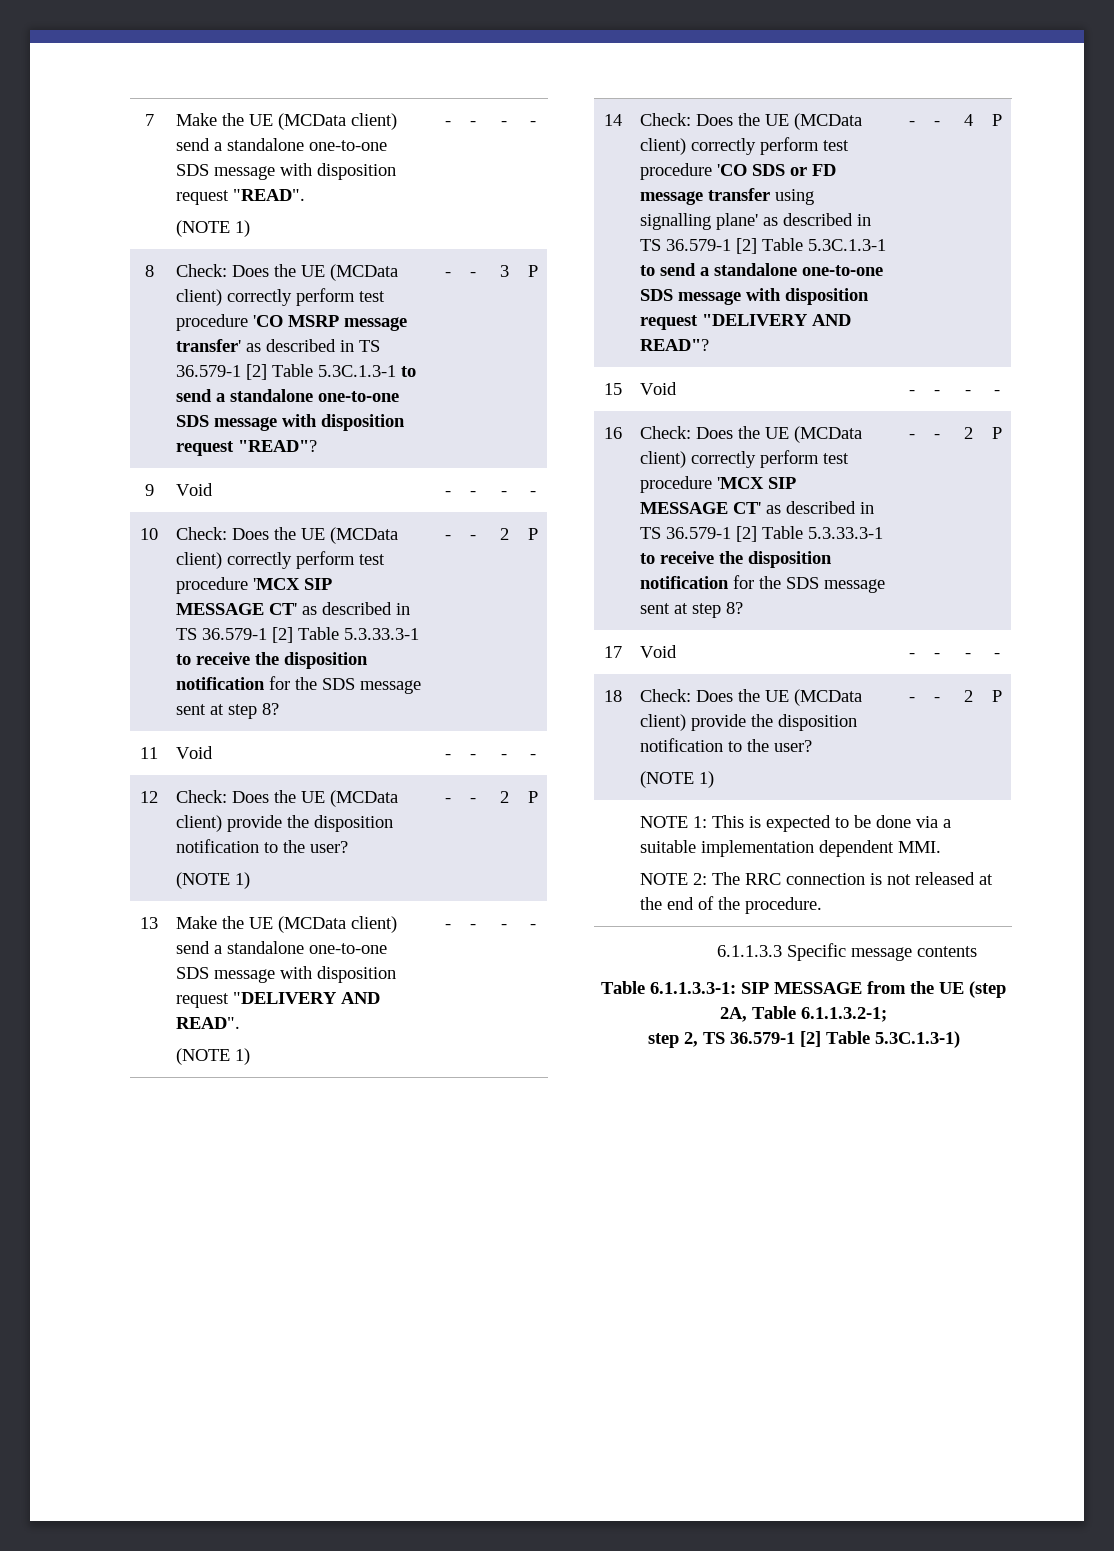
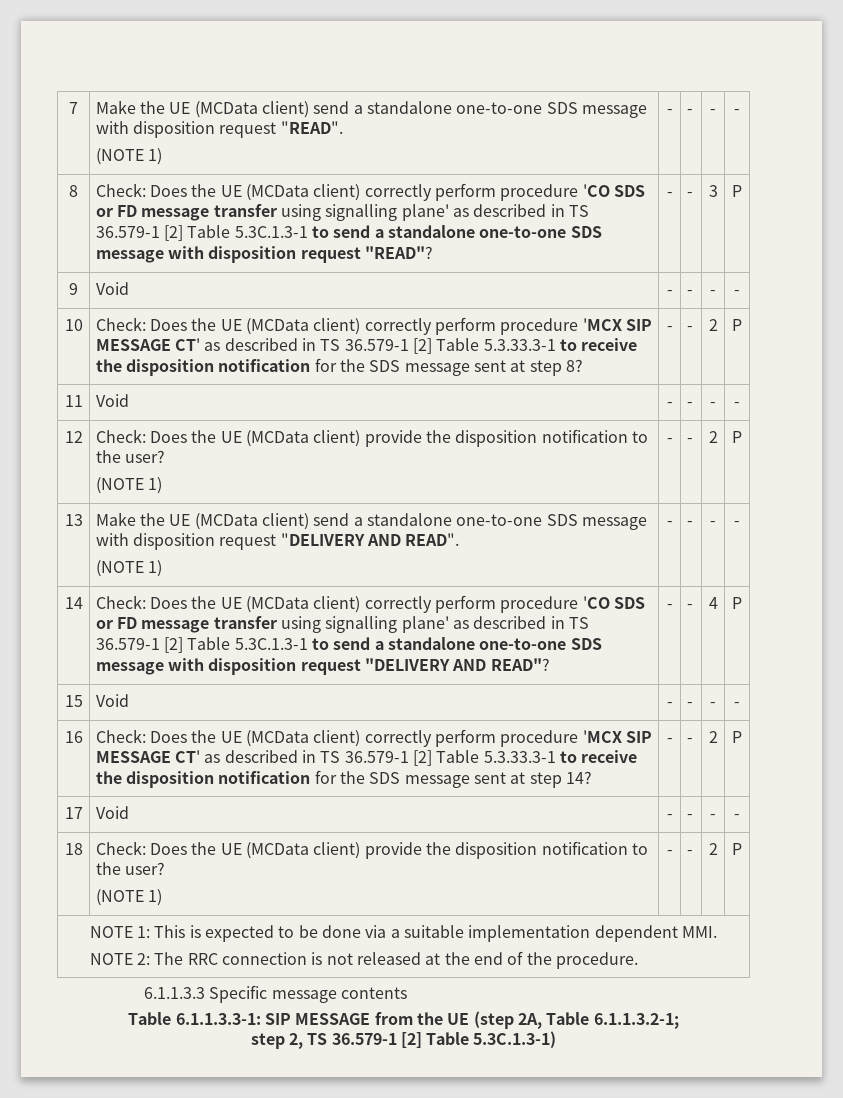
- Check: Does the UE (MCData client) correctly perform test procedure 'CO MSRP message transfer' as described in TS 36.579-1 [2] Table 5.3C.1.3-1 to send a standalone one-to-one SDS message with disposition request "READ"?
+ Check: Does the UE (MCData client) correctly perform procedure 'CO SDS or FD message transfer using signalling plane' as described in TS 36.579-1 [2] Table 5.3C.1.3-1 to send a standalone one-to-one SDS message with disposition request "READ"?
- 10 | Check: Does the UE (MCData client) correctly perform test procedure 'MCX SIP MESSAGE CT' as described in TS 36.579-1 [2] Table 5.3.33.3-1 to receive the disposition notification for the SDS message sent at step 8? | - | - | 2 | P
+ 10 | Check: Does the UE (MCData client) correctly perform procedure 'MCX SIP MESSAGE CT' as described in TS 36.579-1 [2] Table 5.3.33.3-1 to receive the disposition notification for the SDS message sent at step 8? | - | - | 2 | P
- Check: Does the UE (MCData client) correctly perform test procedure 'CO SDS or FD message transfer using signalling plane' as described in TS 36.579-1 [2] Table 5.3C.1.3-1 to send a standalone one-to-one SDS message with disposition request "DELIVERY AND READ"?
+ Check: Does the UE (MCData client) correctly perform procedure 'CO SDS or FD message transfer using signalling plane' as described in TS 36.579-1 [2] Table 5.3C.1.3-1 to send a standalone one-to-one SDS message with disposition request "DELIVERY AND READ"?
- 16 | Check: Does the UE (MCData client) correctly perform test procedure 'MCX SIP MESSAGE CT' as described in TS 36.579-1 [2] Table 5.3.33.3-1 to receive the disposition notification for the SDS message sent at step 8? | - | - | 2 | P
+ 16 | Check: Does the UE (MCData client) correctly perform procedure 'MCX SIP MESSAGE CT' as described in TS 36.579-1 [2] Table 5.3.33.3-1 to receive the disposition notification for the SDS message sent at step 14? | - | - | 2 | P

